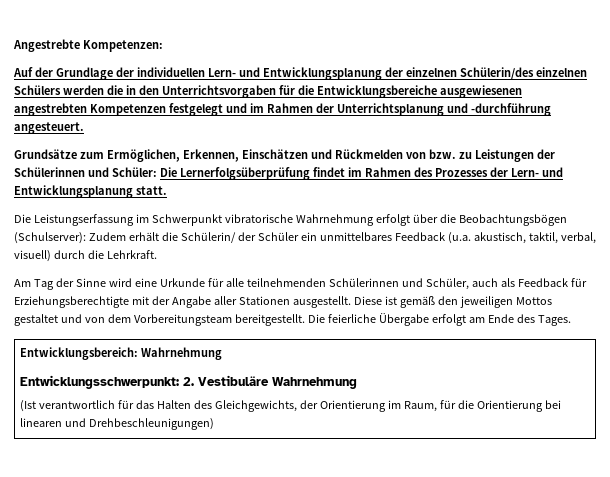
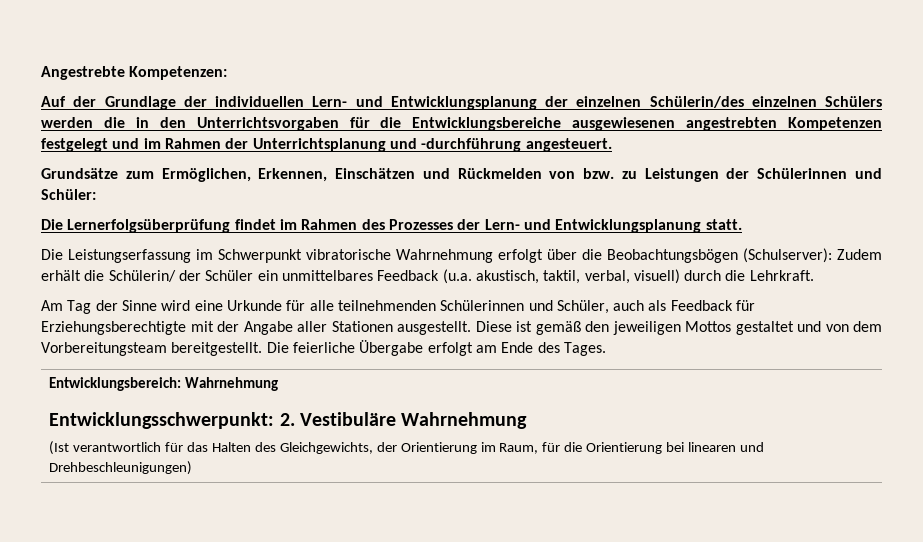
- Grundsätze zum Ermöglichen, Erkennen, Einschätzen und Rückmelden von bzw. zu Leistungen der Schülerinnen und Schüler: Die Lernerfolgsüberprüfung findet im Rahmen des Prozesses der Lern- und Entwicklungsplanung statt.
+ Grundsätze zum Ermöglichen, Erkennen, Einschätzen und Rückmelden von bzw. zu Leistungen der Schülerinnen und Schüler:
+ Die Lernerfolgsüberprüfung findet im Rahmen des Prozesses der Lern- und Entwicklungsplanung statt.

